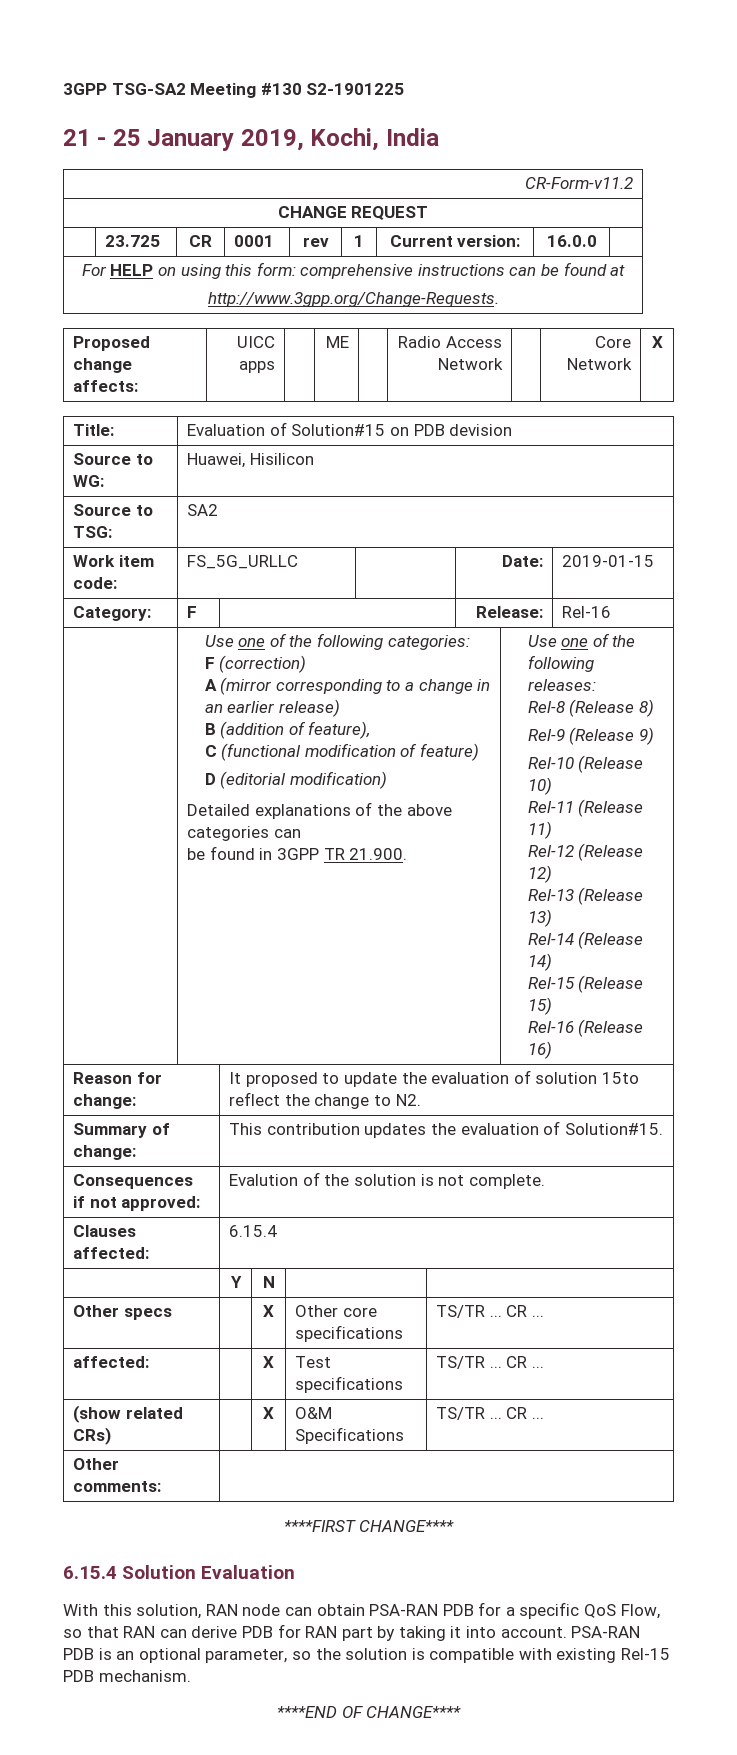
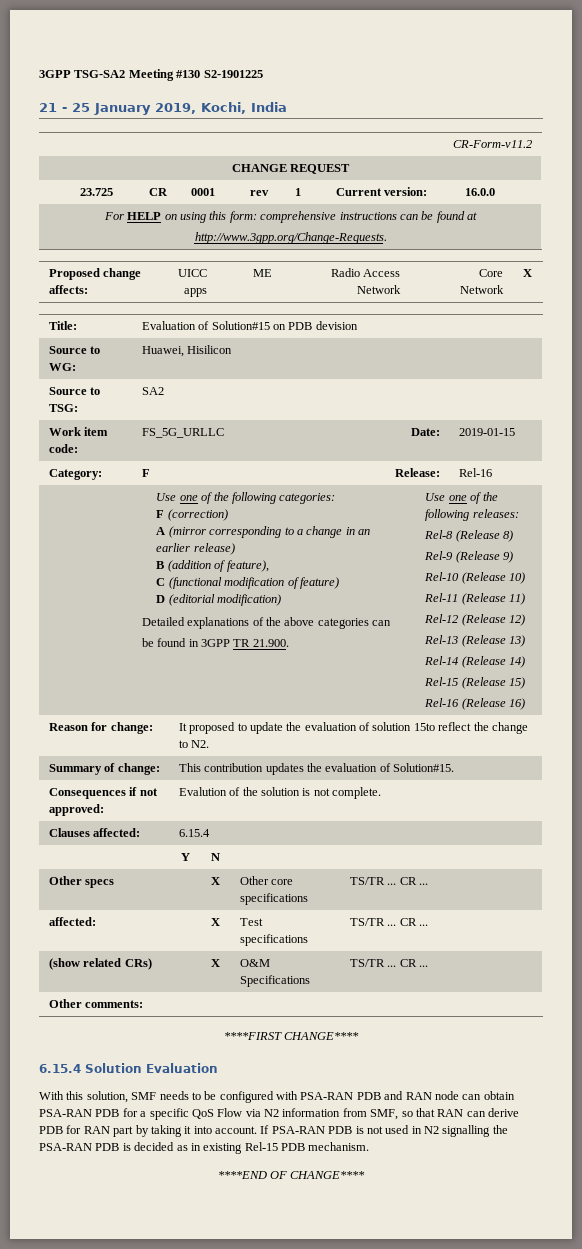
- With this solution, RAN node can obtain PSA-RAN PDB for a specific QoS Flow, so that RAN can derive PDB for RAN part by taking it into account.
+ With this solution, SMF needs to be configured with PSA-RAN PDB and RAN node can obtain PSA-RAN PDB for a specific QoS Flow via N2 information from SMF, so that RAN can derive PDB for RAN part by taking it into account.
- PSA-RAN PDB is an optional parameter, so the solution is compatible with existing Rel-15 PDB mechanism.
+ If PSA-RAN PDB is not used in N2 signalling the PSA-RAN PDB is decided as in existing Rel-15 PDB mechanism.

